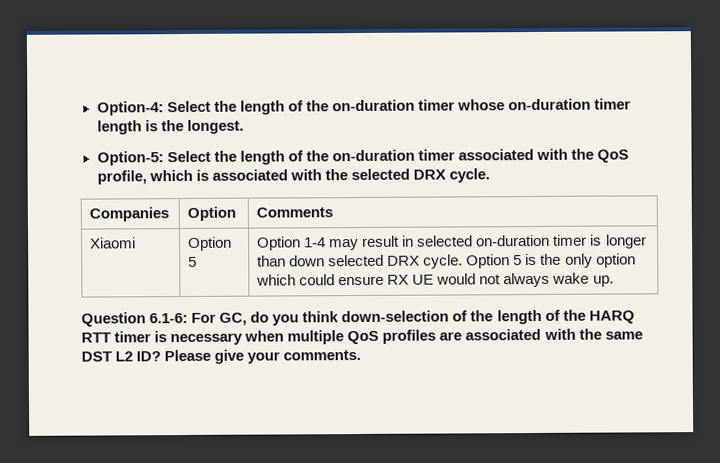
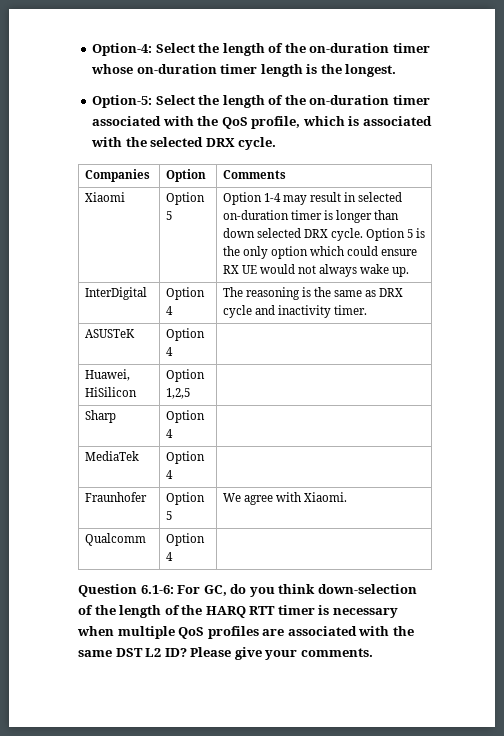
+ InterDigital | Option 4 | The reasoning is the same as DRX cycle and inactivity timer.
+ ASUSTeK | Option 4 |
+ Huawei, HiSilicon | Option 1,2,5 |
+ Sharp | Option 4 |
+ MediaTek | Option 4 |
+ Fraunhofer | Option 5 | We agree with Xiaomi.
+ Qualcomm | Option 4 |

